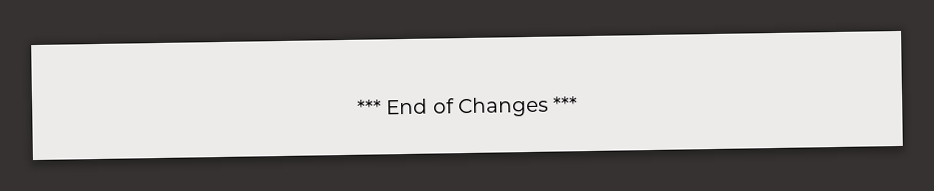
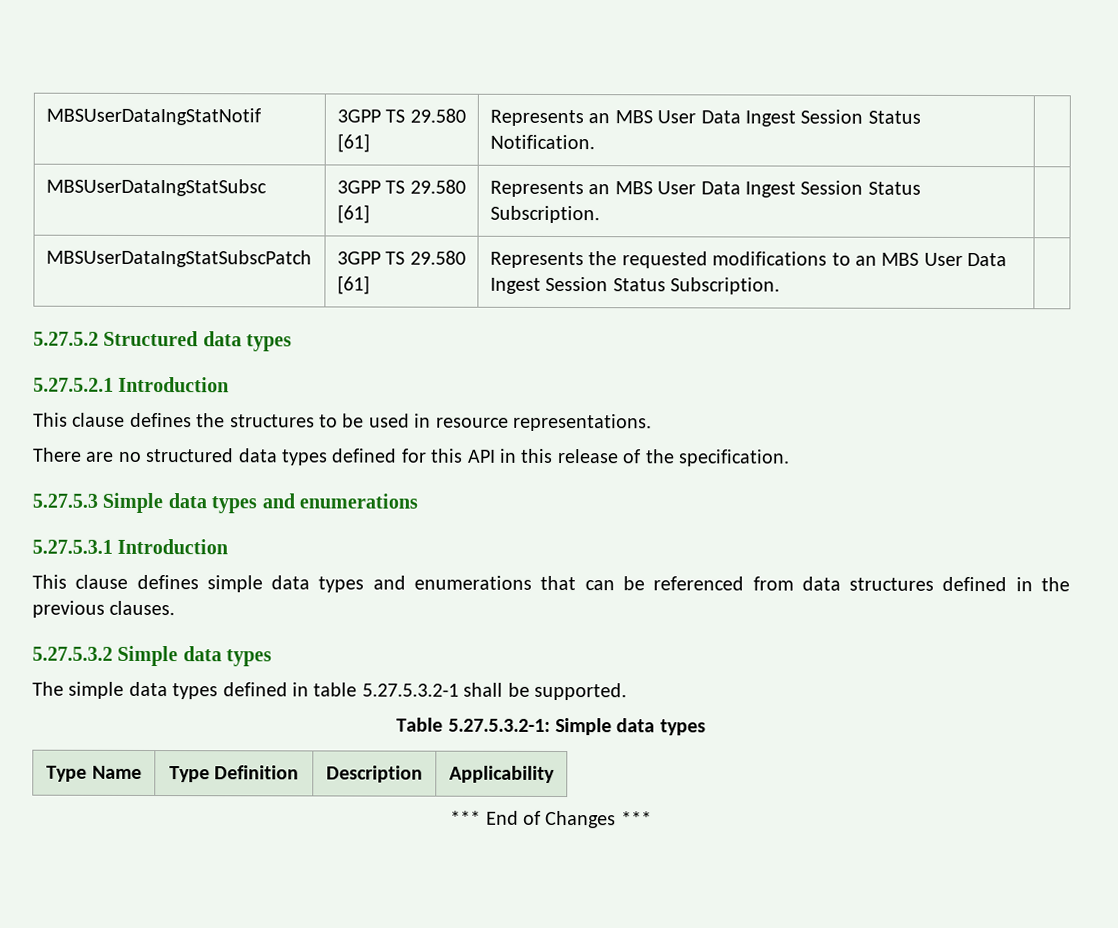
+ MBSUserDataIngStatNotif | 3GPP TS 29.580 [61] | Represents an MBS User Data Ingest Session Status Notification. |
+ MBSUserDataIngStatSubsc | 3GPP TS 29.580 [61] | Represents an MBS User Data Ingest Session Status Subscription. |
+ MBSUserDataIngStatSubscPatch | 3GPP TS 29.580 [61] | Represents the requested modifications to an MBS User Data Ingest Session Status Subscription. |
+ 5.27.5.2 Structured data types
+ 5.27.5.2.1 Introduction
+ This clause defines the structures to be used in resource representations.
+ There are no structured data types defined for this API in this release of the specification.
+ 5.27.5.3 Simple data types and enumerations
+ 5.27.5.3.1 Introduction
+ This clause defines simple data types and enumerations that can be referenced from data structures defined in the previous clauses.
+ 5.27.5.3.2 Simple data types
+ The simple data types defined in table 5.27.5.3.2-1 shall be supported.
+ Table 5.27.5.3.2-1: Simple data types
+ Type Name | Type Definition | Description | Applicability

